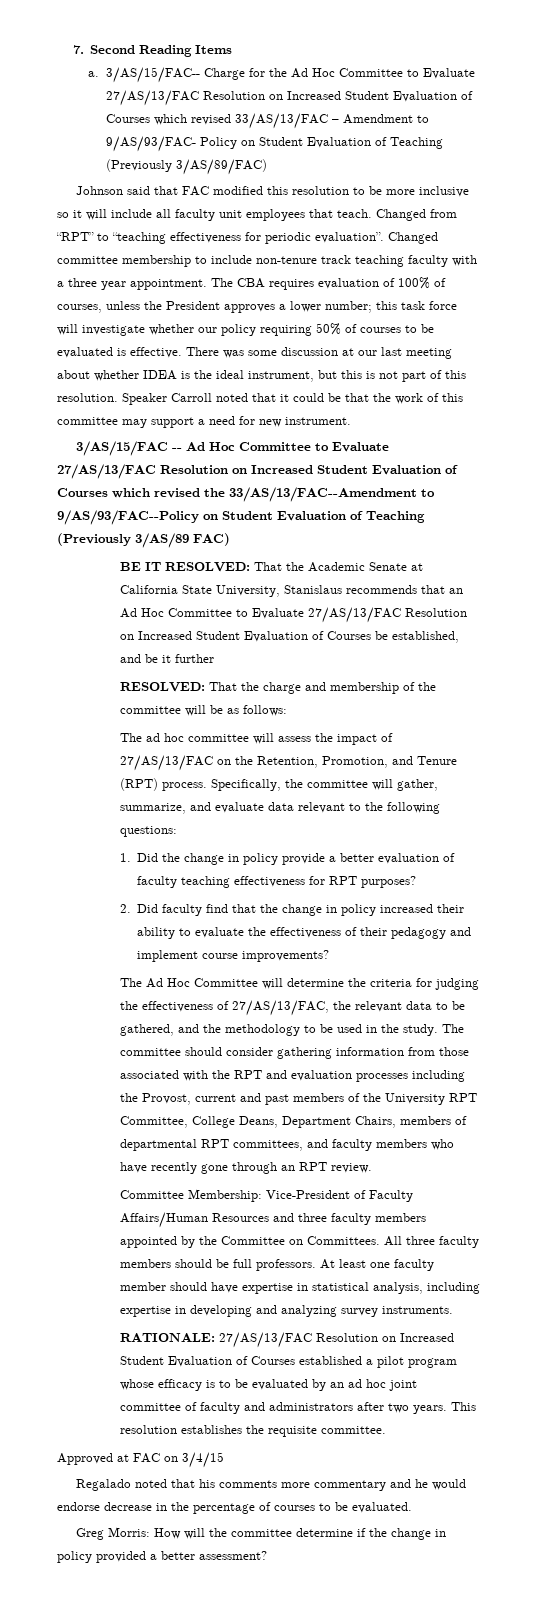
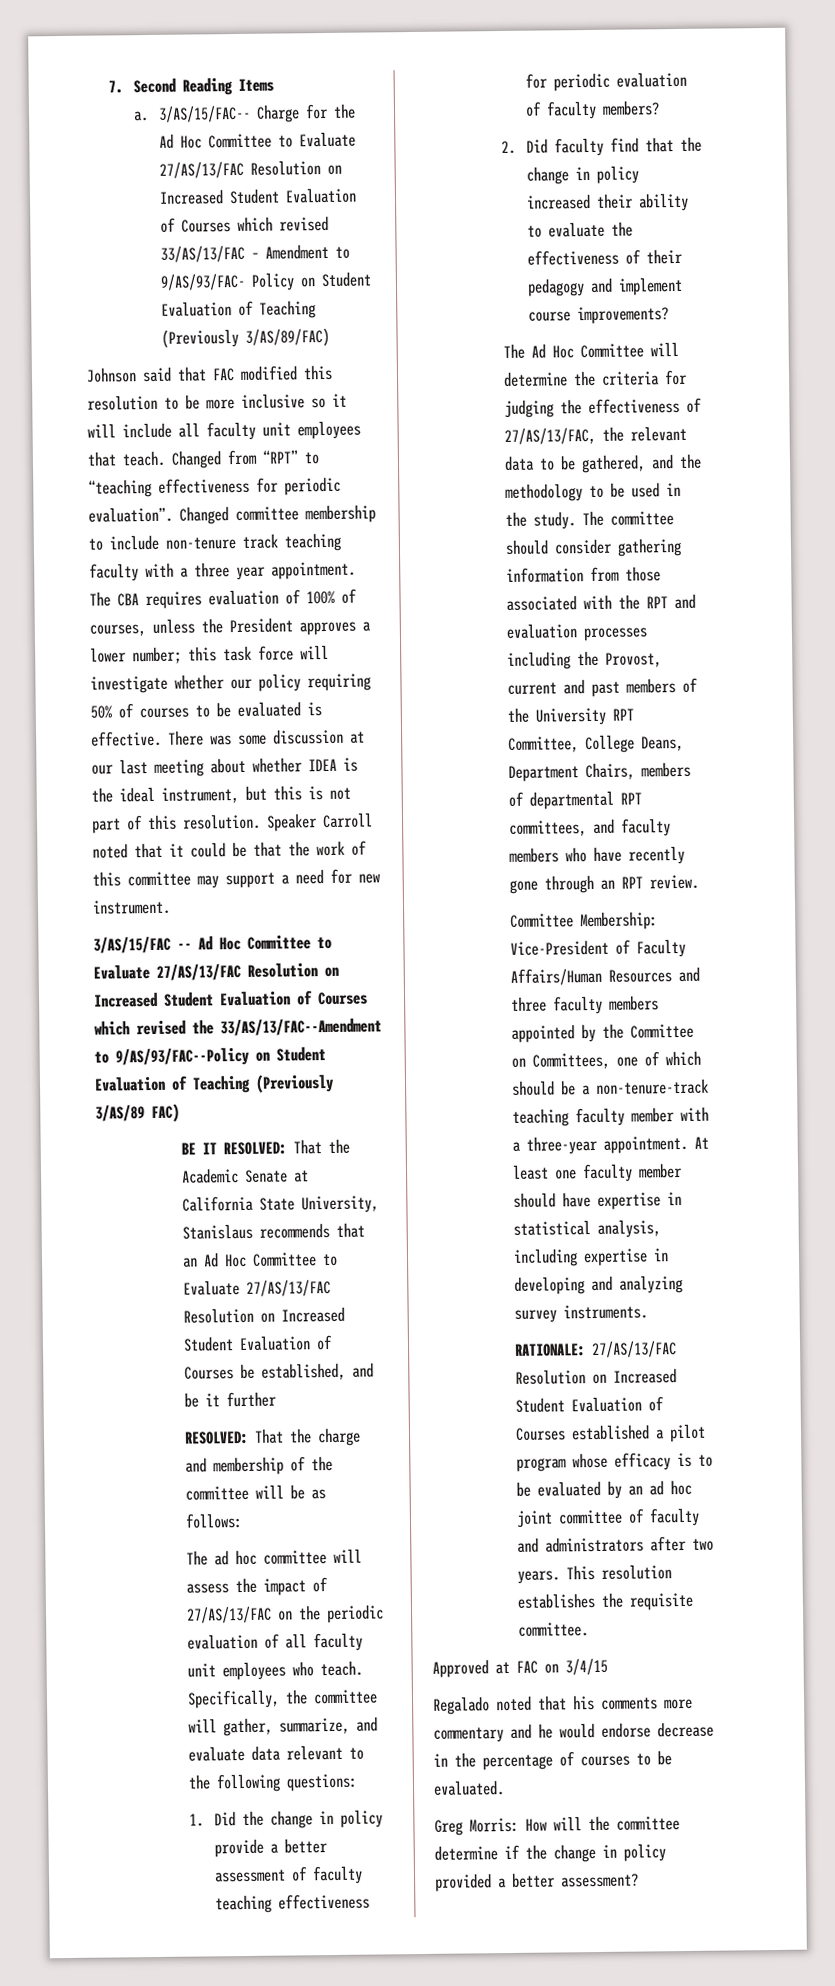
- The ad hoc committee will assess the impact of 27/AS/13/FAC on the Retention, Promotion, and Tenure (RPT) process.
+ The ad hoc committee will assess the impact of 27/AS/13/FAC on the periodic evaluation of all faculty unit employees who teach.
- 1. Did the change in policy provide a better evaluation of faculty teaching effectiveness for RPT purposes?
+ 1. Did the change in policy provide a better assessment of faculty teaching effectiveness for periodic evaluation of faculty members?
- Committee Membership: Vice-President of Faculty Affairs/Human Resources and three faculty members appointed by the Committee on Committees. All three faculty members should be full professors.
+ Committee Membership: Vice-President of Faculty Affairs/Human Resources and three faculty members appointed by the Committee on Committees, one of which should be a non-tenure-track teaching faculty member with a three-year appointment.

